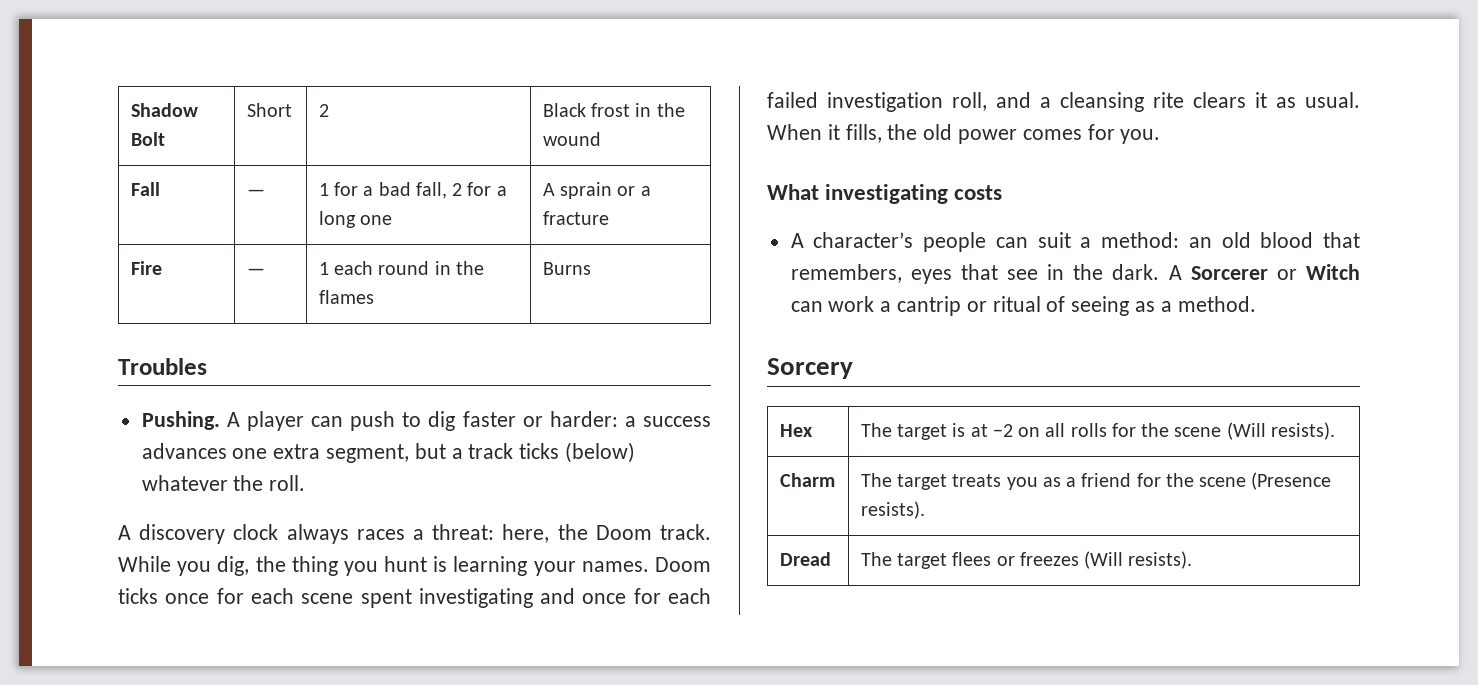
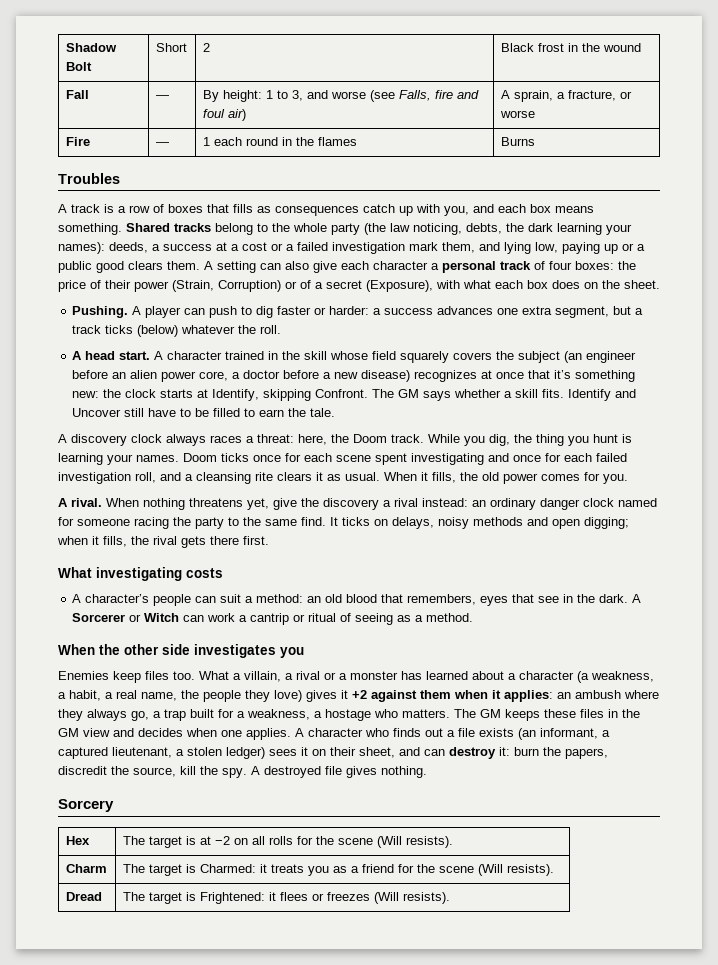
- Fall | — | 1 for a bad fall, 2 for a long one | A sprain or a fracture
+ Fall | — | By height: 1 to 3, and worse (see Falls, fire and foul air) | A sprain, a fracture, or worse
+ A track is a row of boxes that fills as consequences catch up with you, and each box means something. Shared tracks belong to the whole party (the law noticing, debts, the dark learning your names): deeds, a success at a cost or a failed investigation mark them, and lying low, paying up or a public good clears them. A setting can also give each character a personal track of four boxes: the price of their power (Strain, Corruption) or of a secret (Exposure), with what each box does on the sheet.
+ A head start. A character trained in the skill whose field squarely covers the subject (an engineer before an alien power core, a doctor before a new disease) recognizes at once that it’s something new: the clock starts at Identify, skipping Confront. The GM says whether a skill fits. Identify and Uncover still have to be filled to earn the tale.
+ A rival. When nothing threatens yet, give the discovery a rival instead: an ordinary danger clock named for someone racing the party to the same find. It ticks on delays, noisy methods and open digging; when it fills, the rival gets there first.
+ When the other side investigates you
+ Enemies keep files too. What a villain, a rival or a monster has learned about a character (a weakness, a habit, a real name, the people they love) gives it +2 against them when it applies: an ambush where they always go, a trap built for a weakness, a hostage who matters. The GM keeps these files in the GM view and decides when one applies. A character who finds out a file exists (an informant, a captured lieutenant, a stolen ledger) sees it on their sheet, and can destroy it: burn the papers, discredit the source, kill the spy. A destroyed file gives nothing.
- Charm | The target treats you as a friend for the scene (Presence resists).
+ Charm | The target is Charmed: it treats you as a friend for the scene (Will resists).
- Dread | The target flees or freezes (Will resists).
+ Dread | The target is Frightened: it flees or freezes (Will resists).

